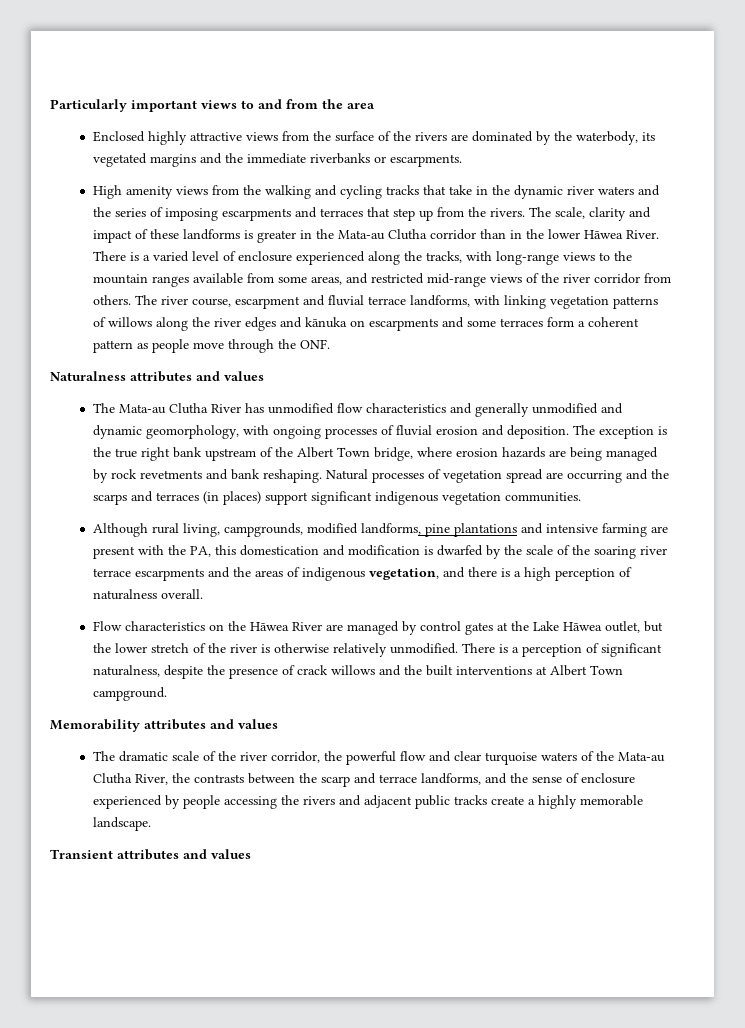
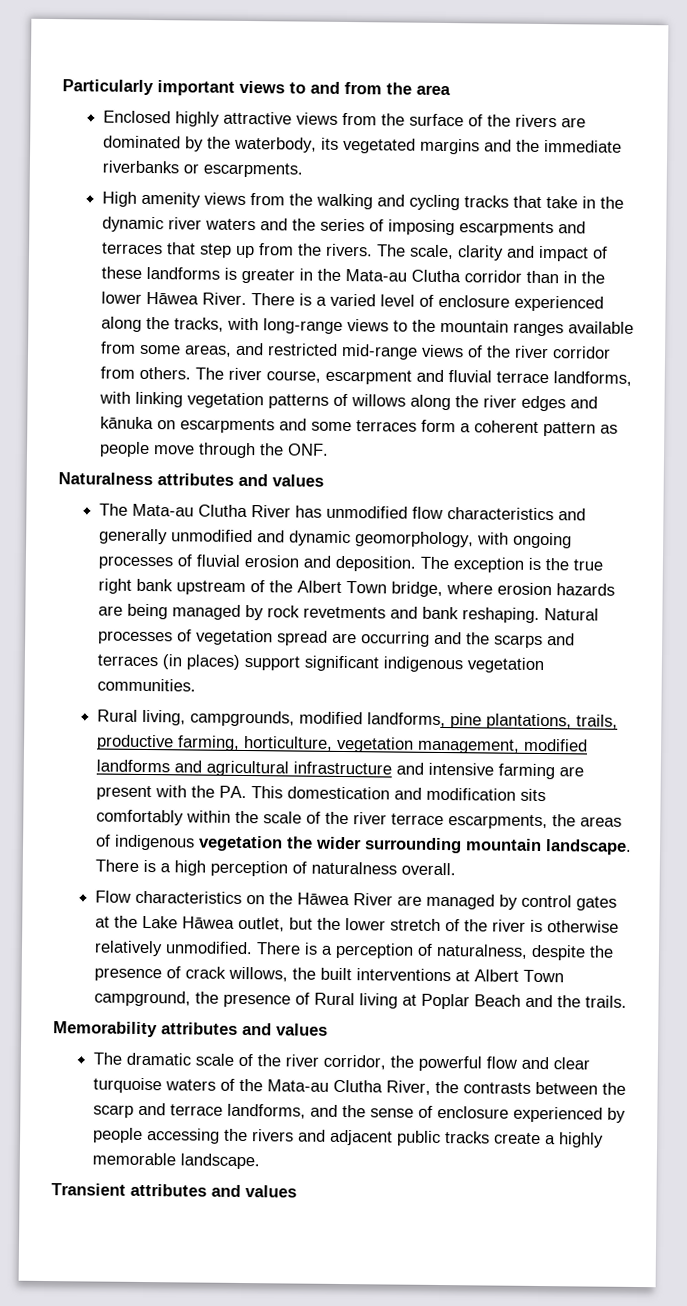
- Although rural living, campgrounds, modified landforms, pine plantations and intensive farming are present with the PA, this domestication and modification is dwarfed by the scale of the soaring river terrace escarpments and the areas of indigenous vegetation, and there is a high perception of naturalness overall.
+ Rural living, campgrounds, modified landforms, pine plantations, trails, productive farming, horticulture, vegetation management, modified landforms and agricultural infrastructure and intensive farming are present with the PA. This domestication and modification sits comfortably within the scale of the river terrace escarpments, the areas of indigenous vegetation the wider surrounding mountain landscape. There is a high perception of naturalness overall.
- There is a perception of significant naturalness, despite the presence of crack willows and the built interventions at Albert Town campground.
+ There is a perception of naturalness, despite the presence of crack willows, the built interventions at Albert Town campground, the presence of Rural living at Poplar Beach and the trails.

